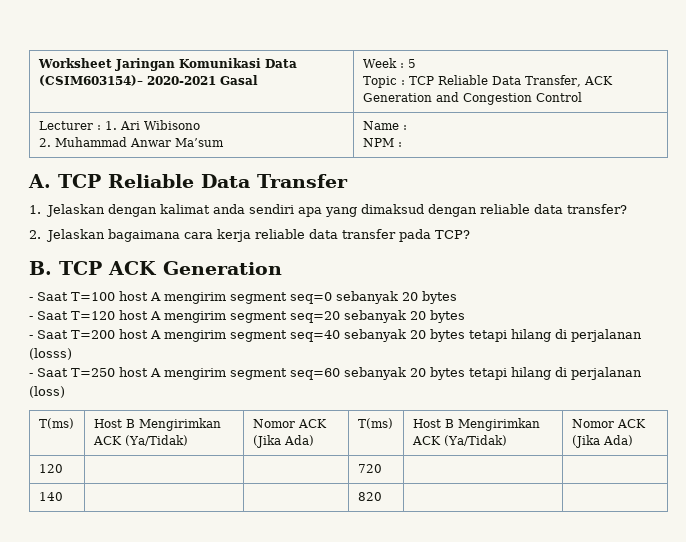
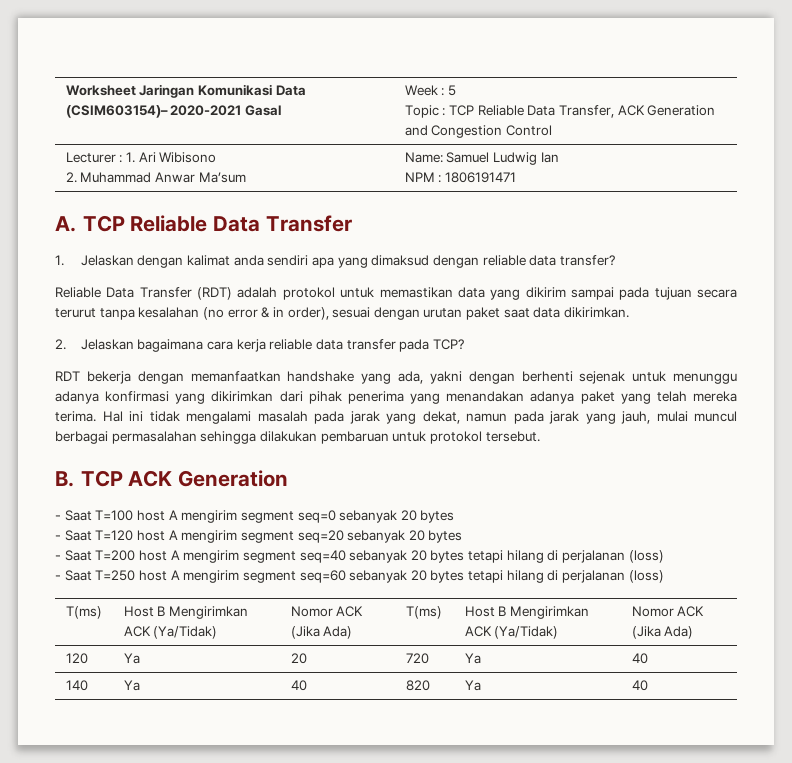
  Lecturer : 1. Ari Wibisono
- 2. Muhammad Anwar Ma’sum | Name :
- NPM :
+ 2. Muhammad Anwar Ma’sum | Name: Samuel Ludwig Ian
+ NPM : 1806191471
+ Reliable Data Transfer (RDT) adalah protokol untuk memastikan data yang dikirim sampai pada tujuan secara terurut tanpa kesalahan (no error & in order), sesuai dengan urutan paket saat data dikirimkan.
+ RDT bekerja dengan memanfaatkan handshake yang ada, yakni dengan berhenti sejenak untuk menunggu adanya konfirmasi yang dikirimkan dari pihak penerima yang menandakan adanya paket yang telah mereka terima. Hal ini tidak mengalami masalah pada jarak yang dekat, namun pada jarak yang jauh, mulai muncul berbagai permasalahan sehingga dilakukan pembaruan untuk protokol tersebut.
- - Saat T=200 host A mengirim segment seq=40 sebanyak 20 bytes tetapi hilang di perjalanan (losss)
+ - Saat T=200 host A mengirim segment seq=40 sebanyak 20 bytes tetapi hilang di perjalanan (loss)
- 120 | | | 720 | |
+ 120 | Ya | 20 | 720 | Ya | 40
- 140 | | | 820 | |
+ 140 | Ya | 40 | 820 | Ya | 40

